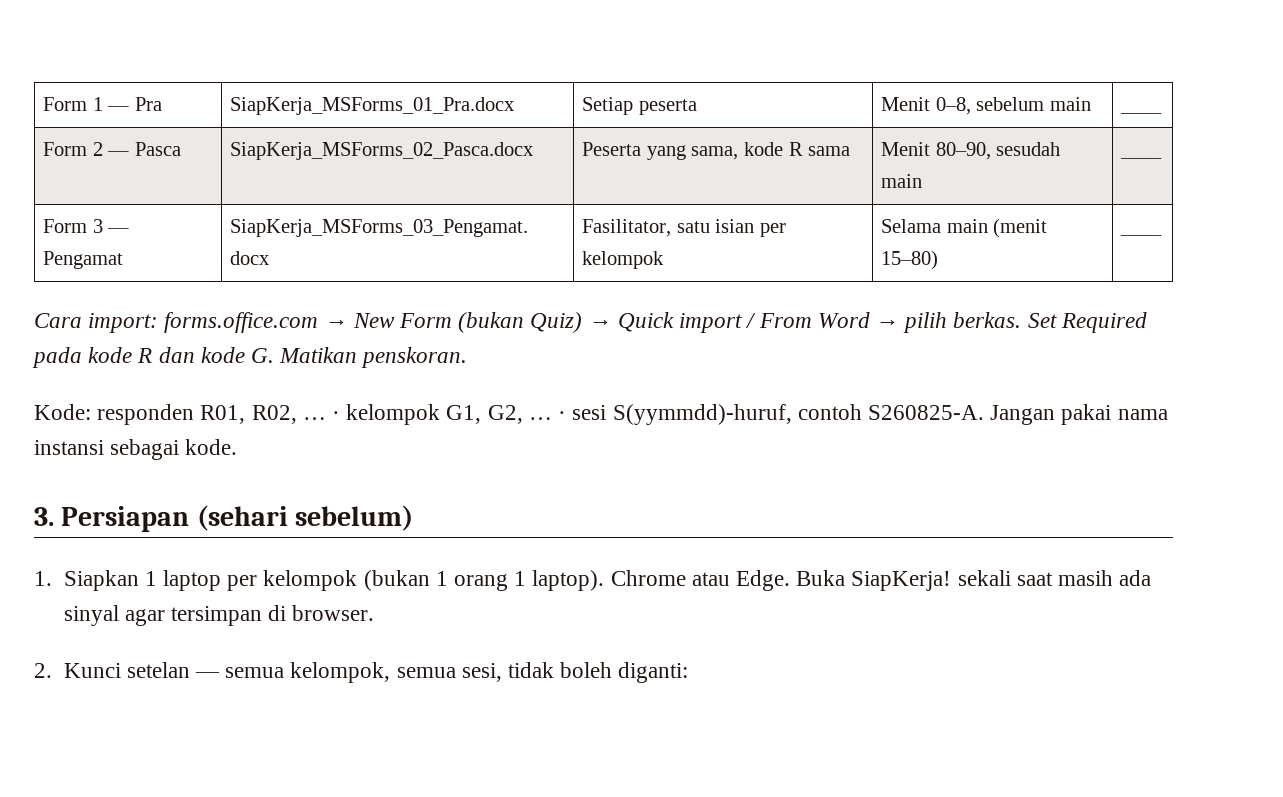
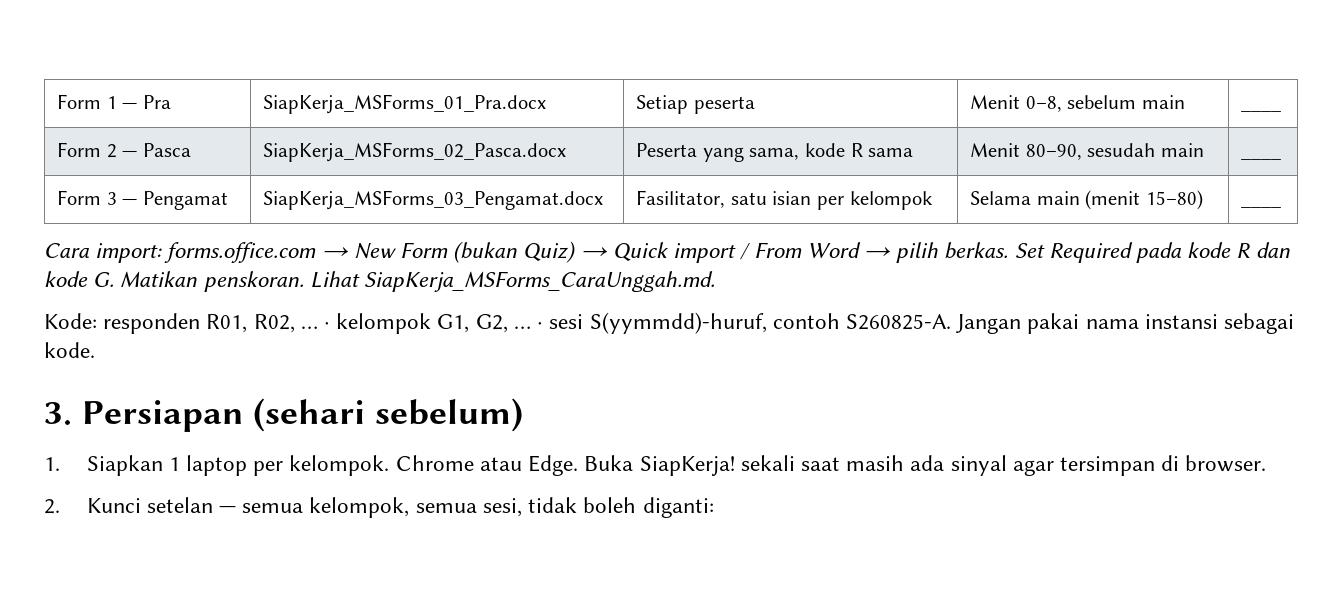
+ Lihat SiapKerja_MSForms_CaraUnggah.md.
- 1. Siapkan 1 laptop per kelompok (bukan 1 orang 1 laptop).
+ 1. Siapkan 1 laptop per kelompok.

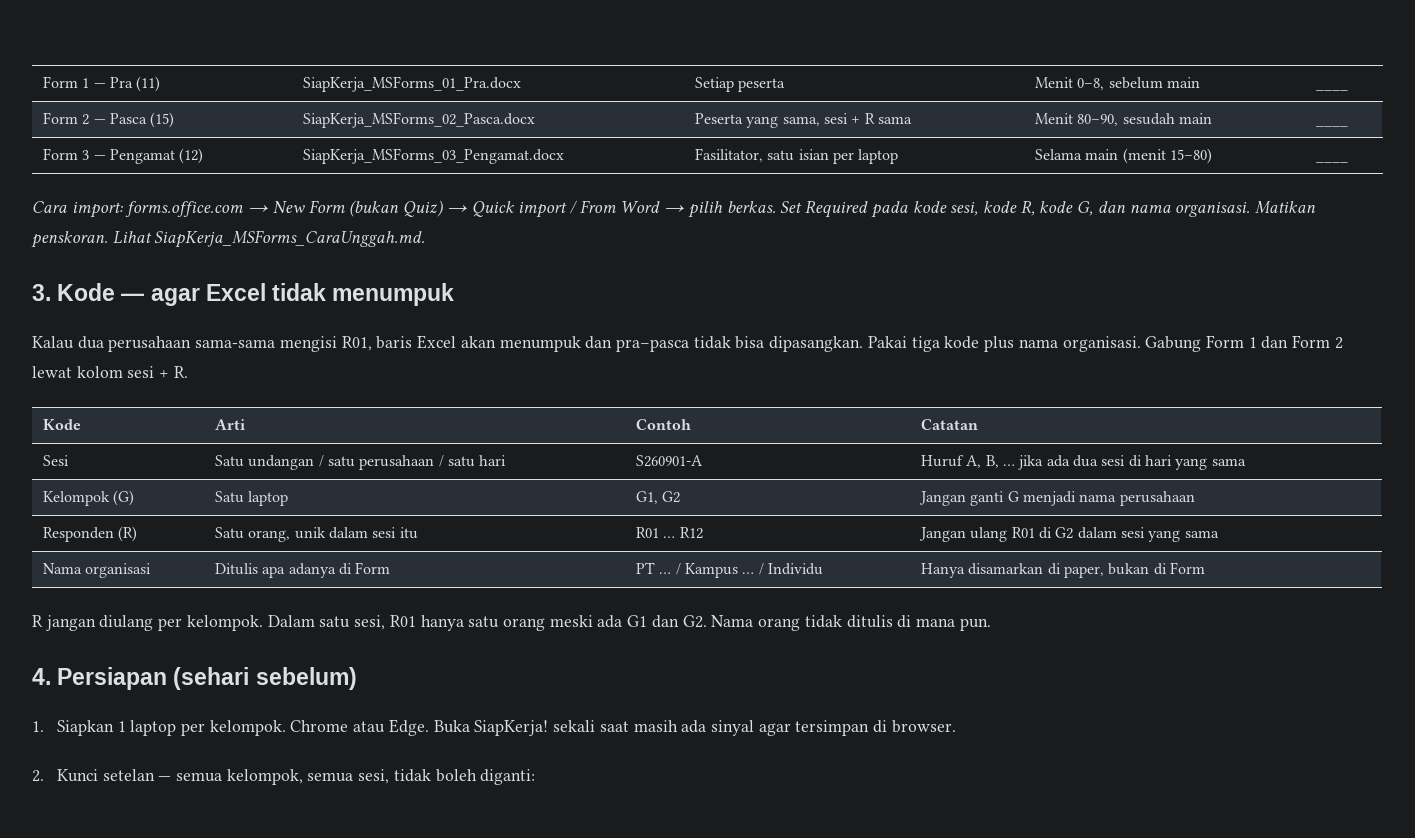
- Form 1 — Pra | SiapKerja_MSForms_01_Pra.docx | Setiap peserta | Menit 0–8, sebelum main | ____
+ Form 1 — Pra (11) | SiapKerja_MSForms_01_Pra.docx | Setiap peserta | Menit 0–8, sebelum main | ____
- Form 2 — Pasca | SiapKerja_MSForms_02_Pasca.docx | Peserta yang sama, kode R sama | Menit 80–90, sesudah main | ____
+ Form 2 — Pasca (15) | SiapKerja_MSForms_02_Pasca.docx | Peserta yang sama, sesi + R sama | Menit 80–90, sesudah main | ____
- Form 3 — Pengamat | SiapKerja_MSForms_03_Pengamat.docx | Fasilitator, satu isian per kelompok | Selama main (menit 15–80) | ____
+ Form 3 — Pengamat (12) | SiapKerja_MSForms_03_Pengamat.docx | Fasilitator, satu isian per laptop | Selama main (menit 15–80) | ____
- Set Required pada kode R dan kode G. Matikan penskoran. Lihat SiapKerja_MSForms_CaraUnggah.md.
- Kode: responden R01, R02, … · kelompok G1, G2, … · sesi S(yymmdd)-huruf, contoh S260825-A. Jangan pakai nama instansi sebagai kode.
- 3. Persiapan (sehari sebelum)
+ Set Required pada kode sesi, kode R, kode G, dan nama organisasi. Matikan penskoran. Lihat SiapKerja_MSForms_CaraUnggah.md.
+ 3. Kode — agar Excel tidak menumpuk
+ Kalau dua perusahaan sama-sama mengisi R01, baris Excel akan menumpuk dan pra–pasca tidak bisa dipasangkan. Pakai tiga kode plus nama organisasi. Gabung Form 1 dan Form 2 lewat kolom sesi + R.
+ Kode | Arti | Contoh | Catatan
+ Sesi | Satu undangan / satu perusahaan / satu hari | S260901-A | Huruf A, B, … jika ada dua sesi di hari yang sama
+ Kelompok (G) | Satu laptop | G1, G2 | Jangan ganti G menjadi nama perusahaan
+ Responden (R) | Satu orang, unik dalam sesi itu | R01 … R12 | Jangan ulang R01 di G2 dalam sesi yang sama
+ Nama organisasi | Ditulis apa adanya di Form | PT … / Kampus … / Individu | Hanya disamarkan di paper, bukan di Form
+ R jangan diulang per kelompok. Dalam satu sesi, R01 hanya satu orang meski ada G1 dan G2. Nama orang tidak ditulis di mana pun.
+ 4. Persiapan (sehari sebelum)

